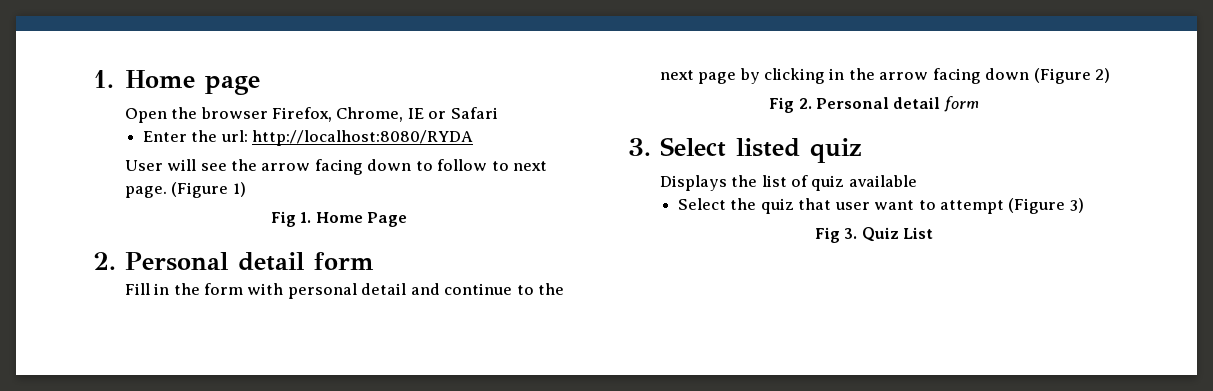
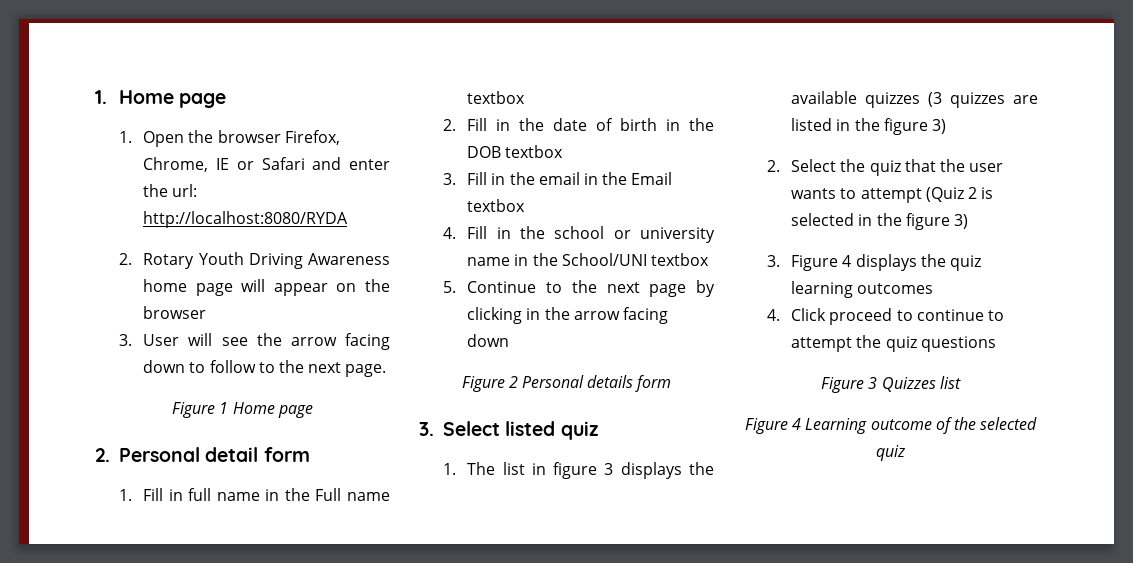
- Open the browser Firefox, Chrome, IE or Safari
- Enter the url: http://localhost:8080/RYDA
+ 1. Open the browser Firefox, Chrome, IE or Safari and enter the url: http://localhost:8080/RYDA
- User will see the arrow facing down to follow to next page. (Figure 1)
- Fig 1. Home Page
+ 2. Rotary Youth Driving Awareness home page will appear on the browser
+ 3. User will see the arrow facing down to follow to the next page.
+ Figure 1 Home page
  2. Personal detail form
- Fill in the form with personal detail and continue to the next page by clicking in the arrow facing down (Figure 2)
- Fig 2. Personal detail form
+ 1. Fill in full name in the Full name textbox
+ 2. Fill in the date of birth in the DOB textbox
+ 3. Fill in the email in the Email textbox
+ 4. Fill in the school or university name in the School/UNI textbox
+ 5. Continue to the next page by clicking in the arrow facing down
+ Figure 2 Personal details form
- Displays the list of quiz available
- Select the quiz that user want to attempt (Figure 3)
- Fig 3. Quiz List
+ 1. The list in figure 3 displays the available quizzes (3 quizzes are listed in the figure 3)
+ 2. Select the quiz that the user wants to attempt (Quiz 2 is selected in the figure 3)
+ 3. Figure 4 displays the quiz learning outcomes
+ 4. Click proceed to continue to attempt the quiz questions
+ Figure 3 Quizzes list
+ Figure 4 Learning outcome of the selected quiz

